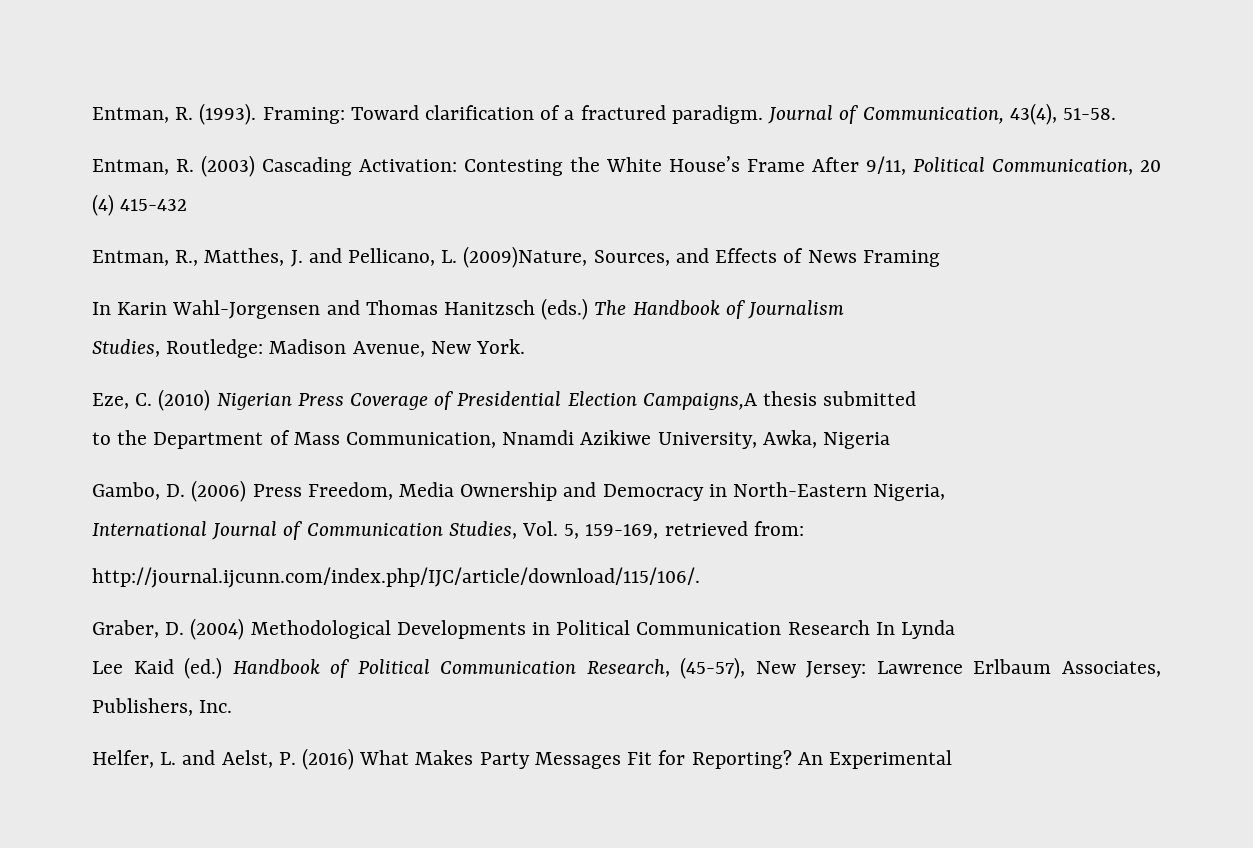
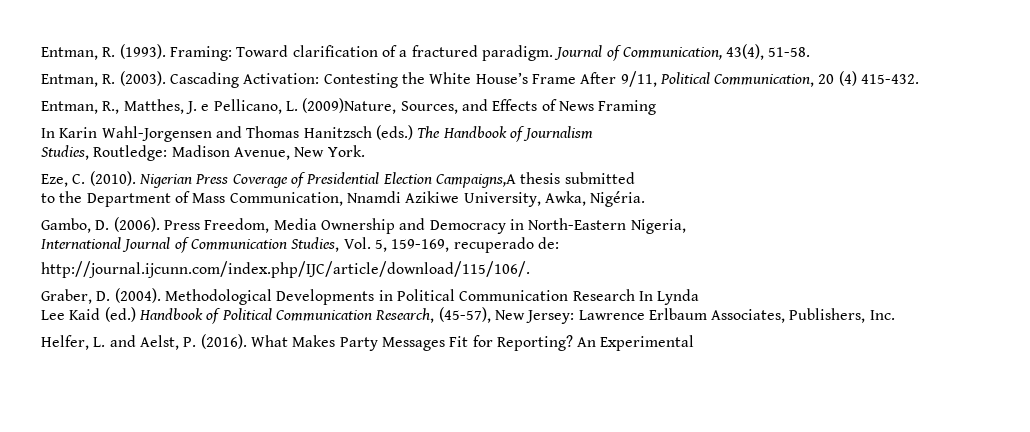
- Entman, R. (2003) Cascading Activation: Contesting the White House’s Frame After 9/11, Political Communication, 20 (4) 415-432
+ Entman, R. (2003). Cascading Activation: Contesting the White House’s Frame After 9/11, Political Communication, 20 (4) 415-432.
- Entman, R., Matthes, J. and Pellicano, L. (2009)Nature, Sources, and Effects of News Framing
+ Entman, R., Matthes, J. e Pellicano, L. (2009)Nature, Sources, and Effects of News Framing
- Eze, C. (2010) Nigerian Press Coverage of Presidential Election Campaigns,A thesis submitted
+ Eze, C. (2010). Nigerian Press Coverage of Presidential Election Campaigns,A thesis submitted
- to the Department of Mass Communication, Nnamdi Azikiwe University, Awka, Nigeria
+ to the Department of Mass Communication, Nnamdi Azikiwe University, Awka, Nigéria.
- Gambo, D. (2006) Press Freedom, Media Ownership and Democracy in North-Eastern Nigeria,
+ Gambo, D. (2006). Press Freedom, Media Ownership and Democracy in North-Eastern Nigeria,
- International Journal of Communication Studies, Vol. 5, 159-169, retrieved from:
+ International Journal of Communication Studies, Vol. 5, 159-169, recuperado de:
- Graber, D. (2004) Methodological Developments in Political Communication Research In Lynda
+ Graber, D. (2004). Methodological Developments in Political Communication Research In Lynda
- Helfer, L. and Aelst, P. (2016) What Makes Party Messages Fit for Reporting?
+ Helfer, L. and Aelst, P. (2016). What Makes Party Messages Fit for Reporting?

